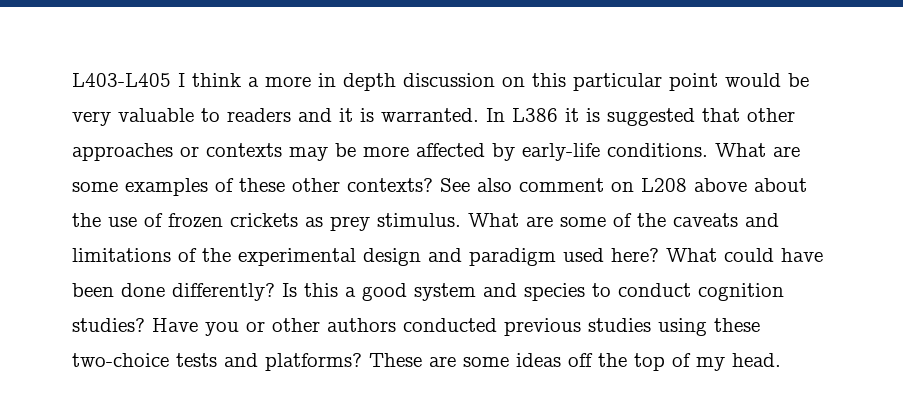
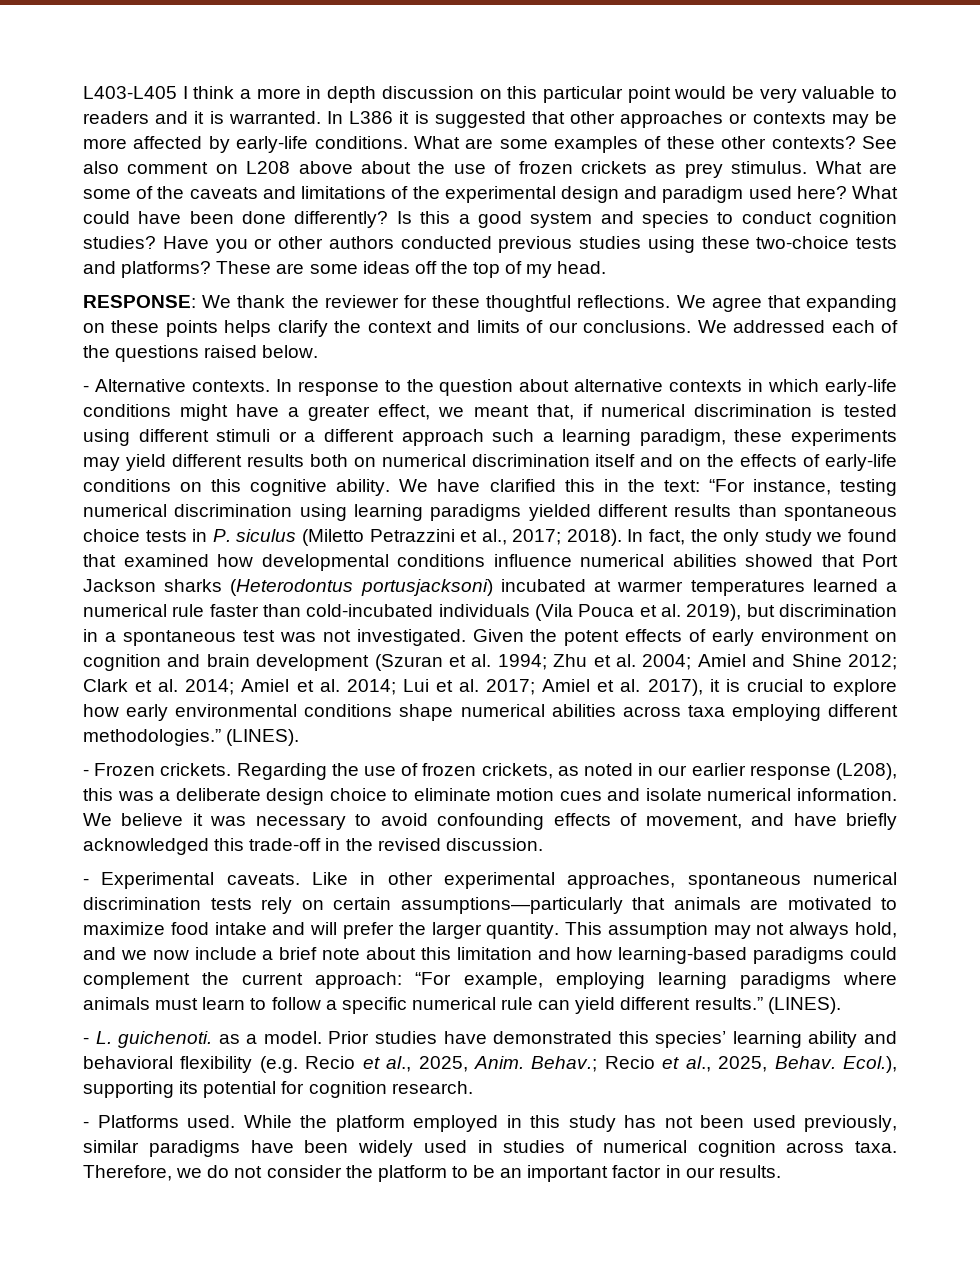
+ RESPONSE: We thank the reviewer for these thoughtful reflections. We agree that expanding on these points helps clarify the context and limits of our conclusions. We addressed each of the questions raised below.
+ - Alternative contexts. In response to the question about alternative contexts in which early-life conditions might have a greater effect, we meant that, if numerical discrimination is tested using different stimuli or a different approach such a learning paradigm, these experiments may yield different results both on numerical discrimination itself and on the effects of early-life conditions on this cognitive ability. We have clarified this in the text: “For instance, testing numerical discrimination using learning paradigms yielded different results than spontaneous choice tests in P. siculus (Miletto Petrazzini et al., 2017; 2018). In fact, the only study we found that examined how developmental conditions influence numerical abilities showed that Port Jackson sharks (Heterodontus portusjacksoni) incubated at warmer temperatures learned a numerical rule faster than cold-incubated individuals (Vila Pouca et al. 2019), but discrimination in a spontaneous test was not investigated. Given the potent effects of early environment on cognition and brain development (Szuran et al. 1994; Zhu et al. 2004; Amiel and Shine 2012; Clark et al. 2014; Amiel et al. 2014; Lui et al. 2017; Amiel et al. 2017), it is crucial to explore how early environmental conditions shape numerical abilities across taxa employing different methodologies.” (LINES).
+ - Frozen crickets. Regarding the use of frozen crickets, as noted in our earlier response (L208), this was a deliberate design choice to eliminate motion cues and isolate numerical information. We believe it was necessary to avoid confounding effects of movement, and have briefly acknowledged this trade-off in the revised discussion.
+ - Experimental caveats. Like in other experimental approaches, spontaneous numerical discrimination tests rely on certain assumptions—particularly that animals are motivated to maximize food intake and will prefer the larger quantity. This assumption may not always hold, and we now include a brief note about this limitation and how learning-based paradigms could complement the current approach: “For example, employing learning paradigms where animals must learn to follow a specific numerical rule can yield different results.” (LINES).
+ - L. guichenoti. as a model. Prior studies have demonstrated this species’ learning ability and behavioral flexibility (e.g. Recio et al., 2025, Anim. Behav.; Recio et al., 2025, Behav. Ecol.), supporting its potential for cognition research.
+ - Platforms used. While the platform employed in this study has not been used previously, similar paradigms have been widely used in studies of numerical cognition across taxa. Therefore, we do not consider the platform to be an important factor in our results.

